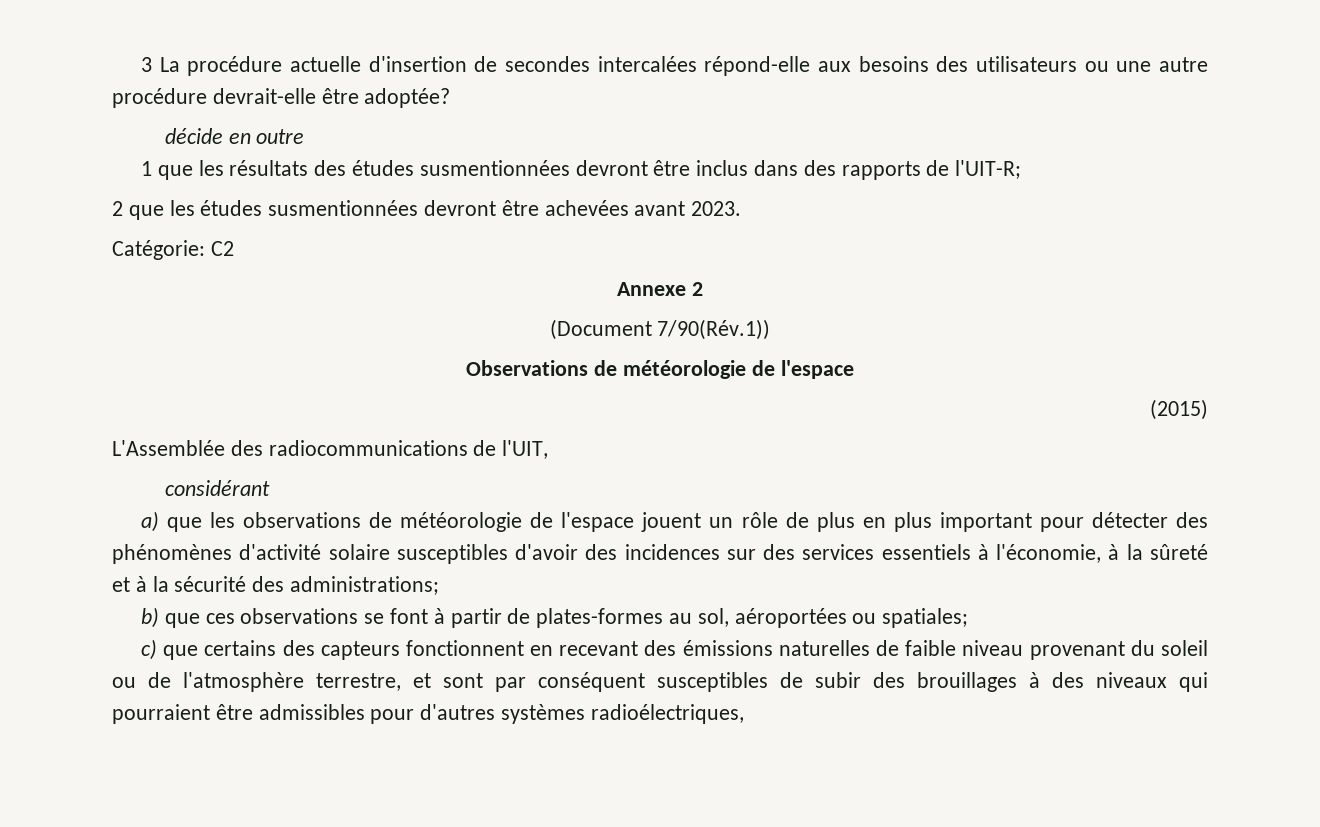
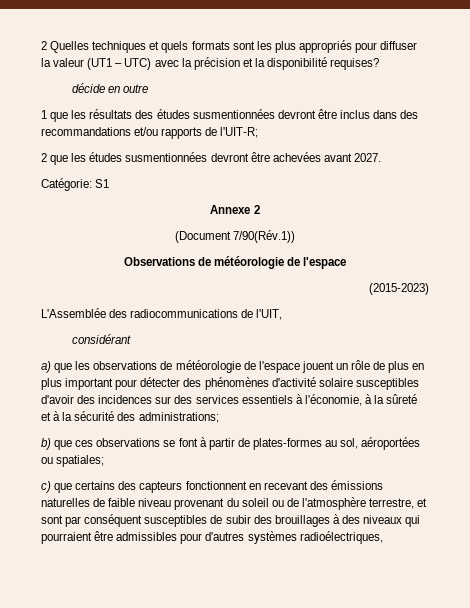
- 3 La procédure actuelle d'insertion de secondes intercalées répond-elle aux besoins des utilisateurs ou une autre procédure devrait-elle être adoptée?
+ 2 Quelles techniques et quels formats sont les plus appropriés pour diffuser la valeur (UT1 – UTC) avec la précision et la disponibilité requises?
- 1 que les résultats des études susmentionnées devront être inclus dans des rapports de l'UIT-R;
+ 1 que les résultats des études susmentionnées devront être inclus dans des recommandations et/ou rapports de l'UIT-R;
- 2 que les études susmentionnées devront être achevées avant 2023.
+ 2 que les études susmentionnées devront être achevées avant 2027.
- Catégorie: C2
+ Catégorie: S1
- (2015)
+ (2015-2023)

